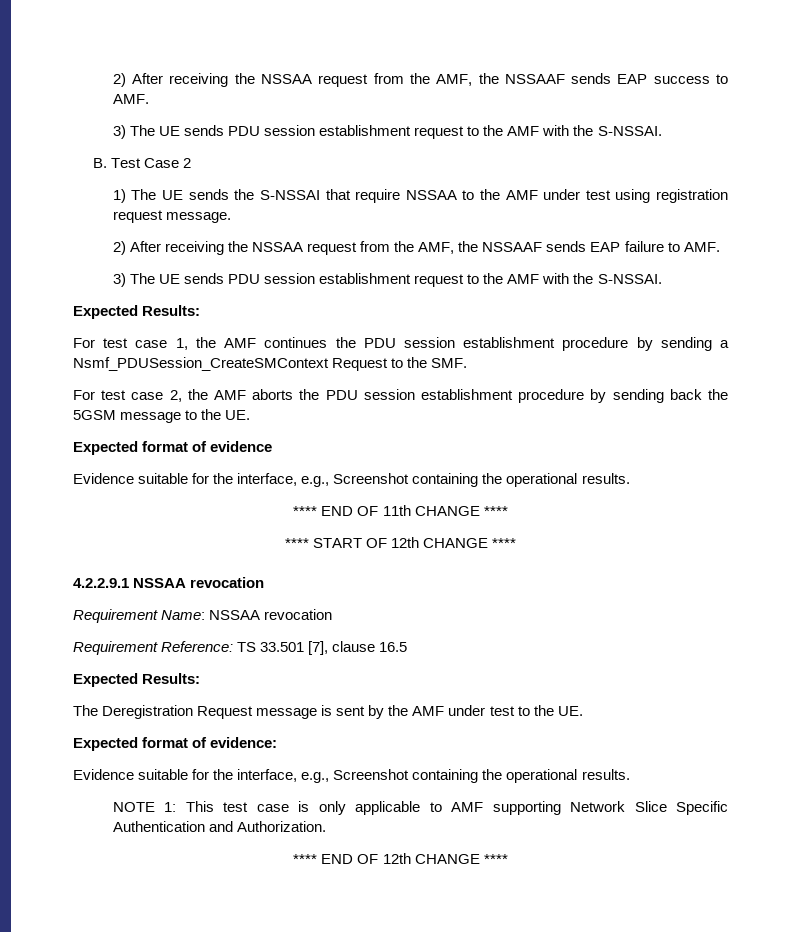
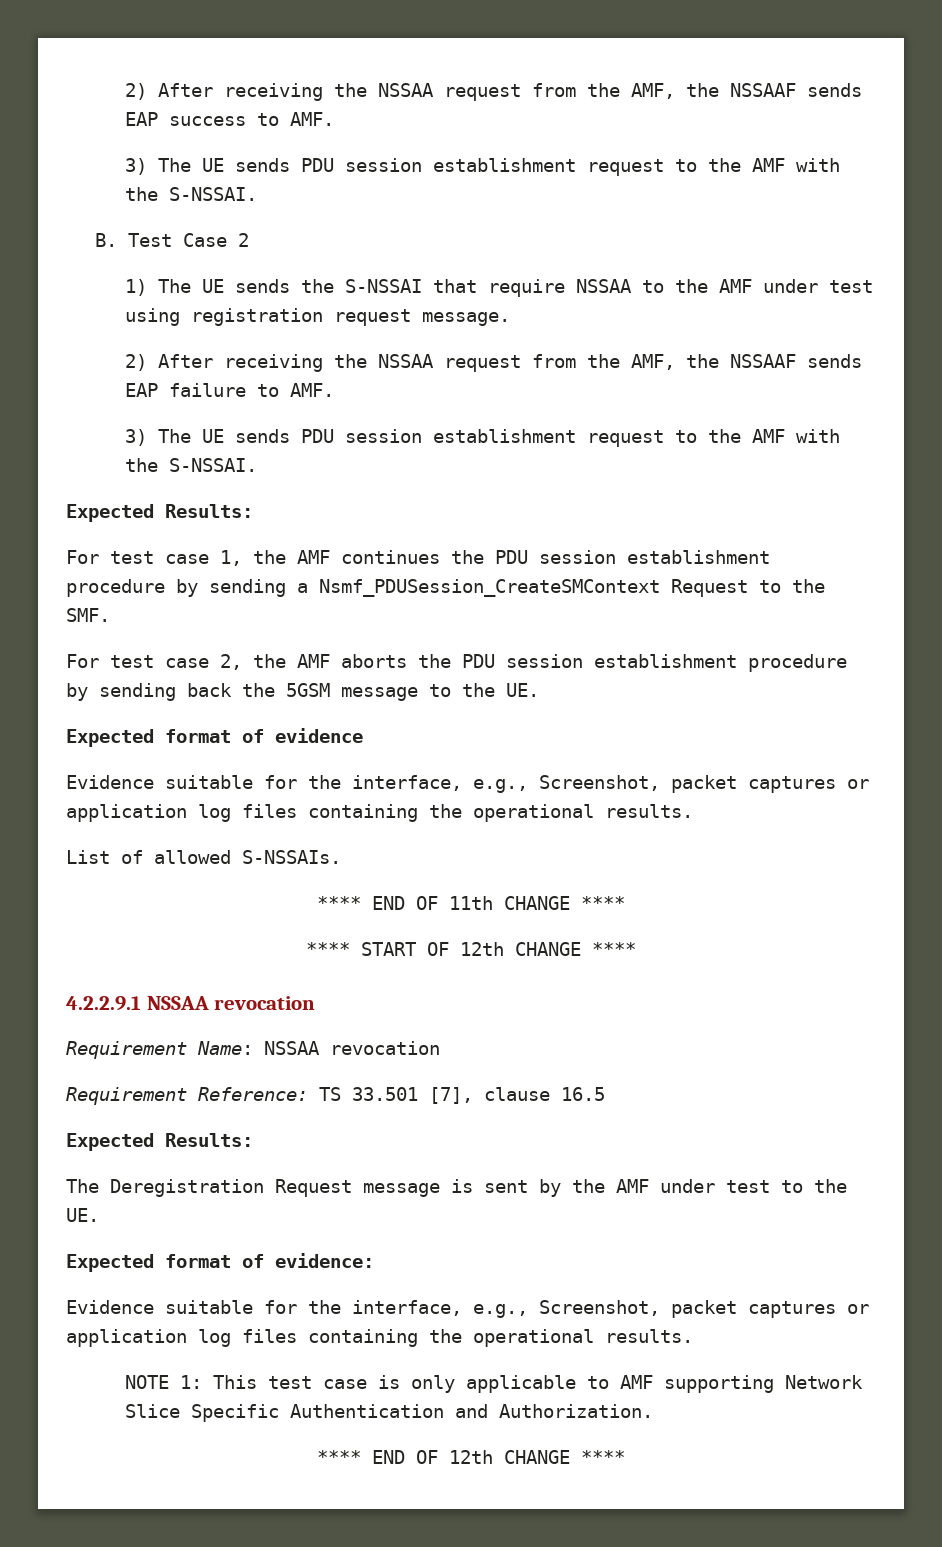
  Expected format of evidence
- Evidence suitable for the interface, e.g., Screenshot containing the operational results.
+ Evidence suitable for the interface, e.g., Screenshot, packet captures or application log files containing the operational results.
+ List of allowed S-NSSAIs.
  Expected format of evidence:
- Evidence suitable for the interface, e.g., Screenshot containing the operational results.
+ Evidence suitable for the interface, e.g., Screenshot, packet captures or application log files containing the operational results.

